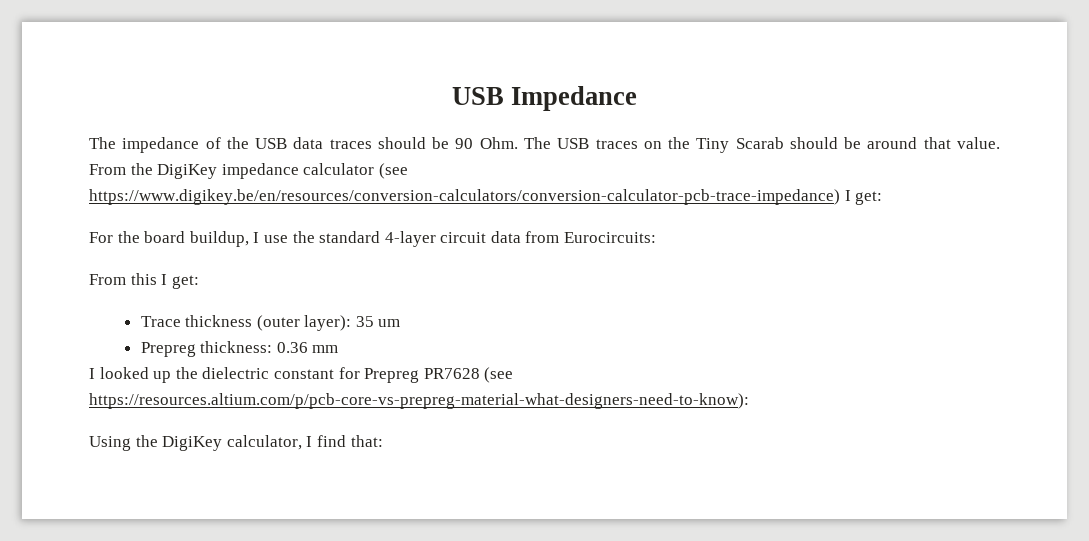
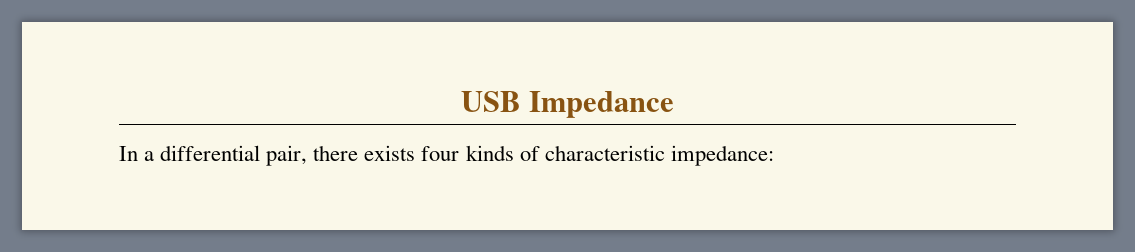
- The impedance of the USB data traces should be 90 Ohm. The USB traces on the Tiny Scarab should be around that value. From the DigiKey impedance calculator (see https://www.digikey.be/en/resources/conversion-calculators/conversion-calculator-pcb-trace-impedance) I get:
- For the board buildup, I use the standard 4-layer circuit data from Eurocircuits:
- From this I get:
- Trace thickness (outer layer): 35 um
- Prepreg thickness: 0.36 mm
- I looked up the dielectric constant for Prepreg PR7628 (see https://resources.altium.com/p/pcb-core-vs-prepreg-material-what-designers-need-to-know):
- Using the DigiKey calculator, I find that:
+ In a differential pair, there exists four kinds of characteristic impedance:

